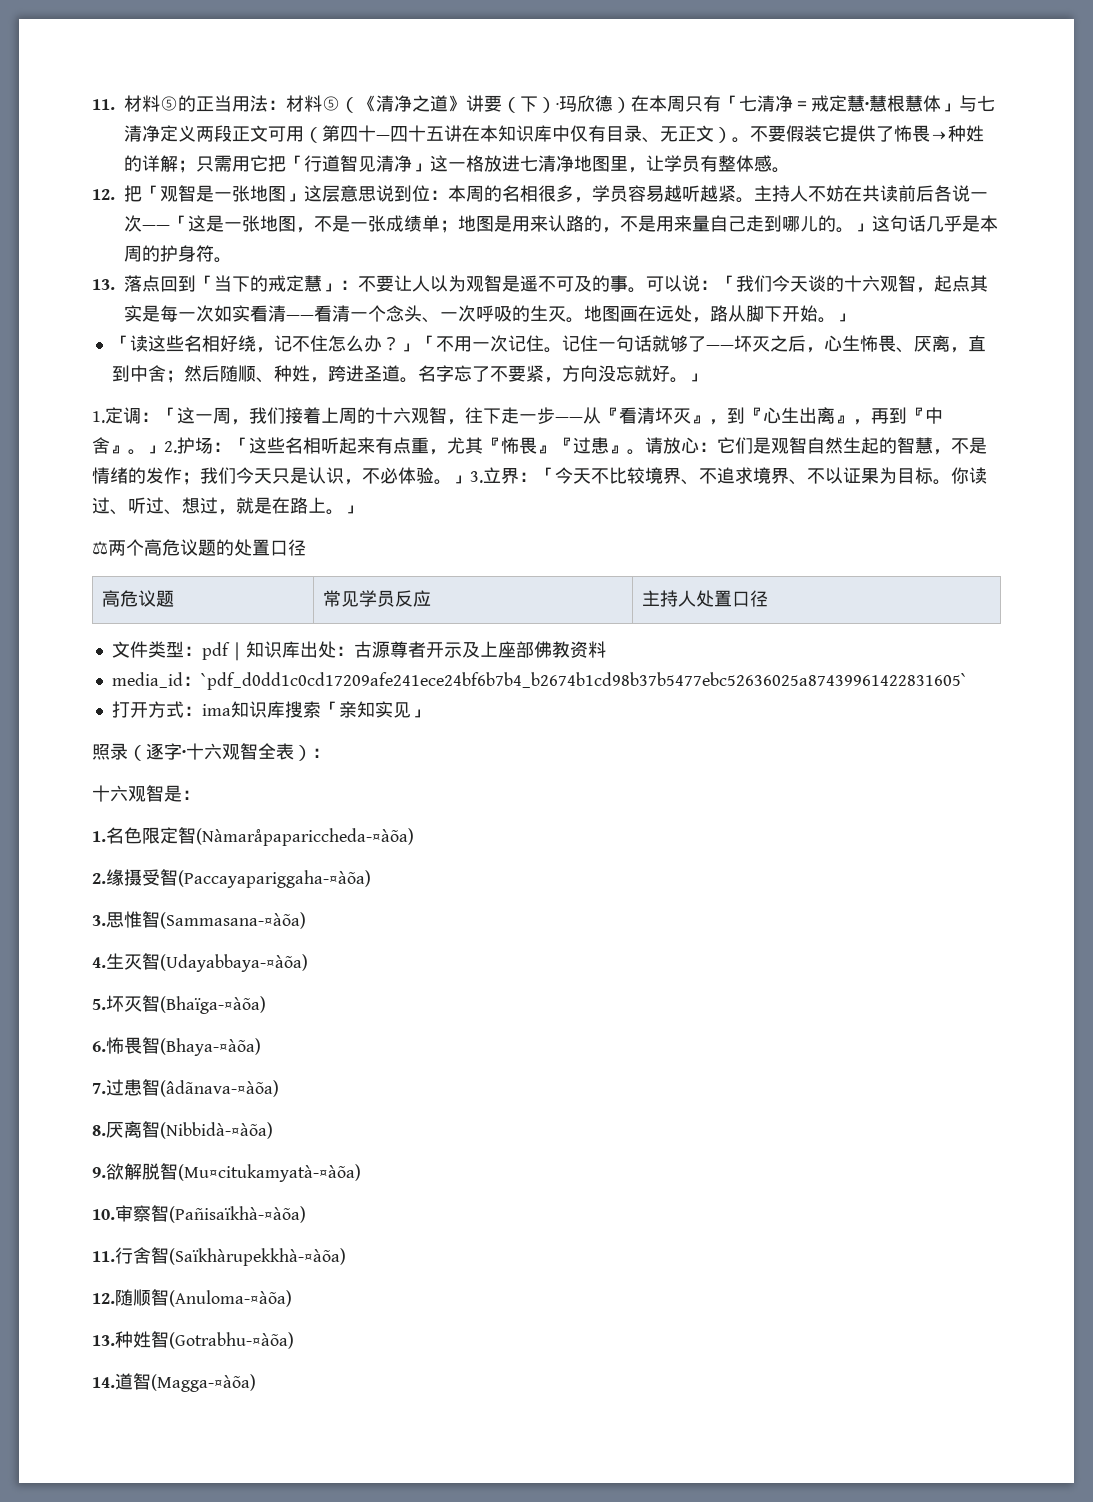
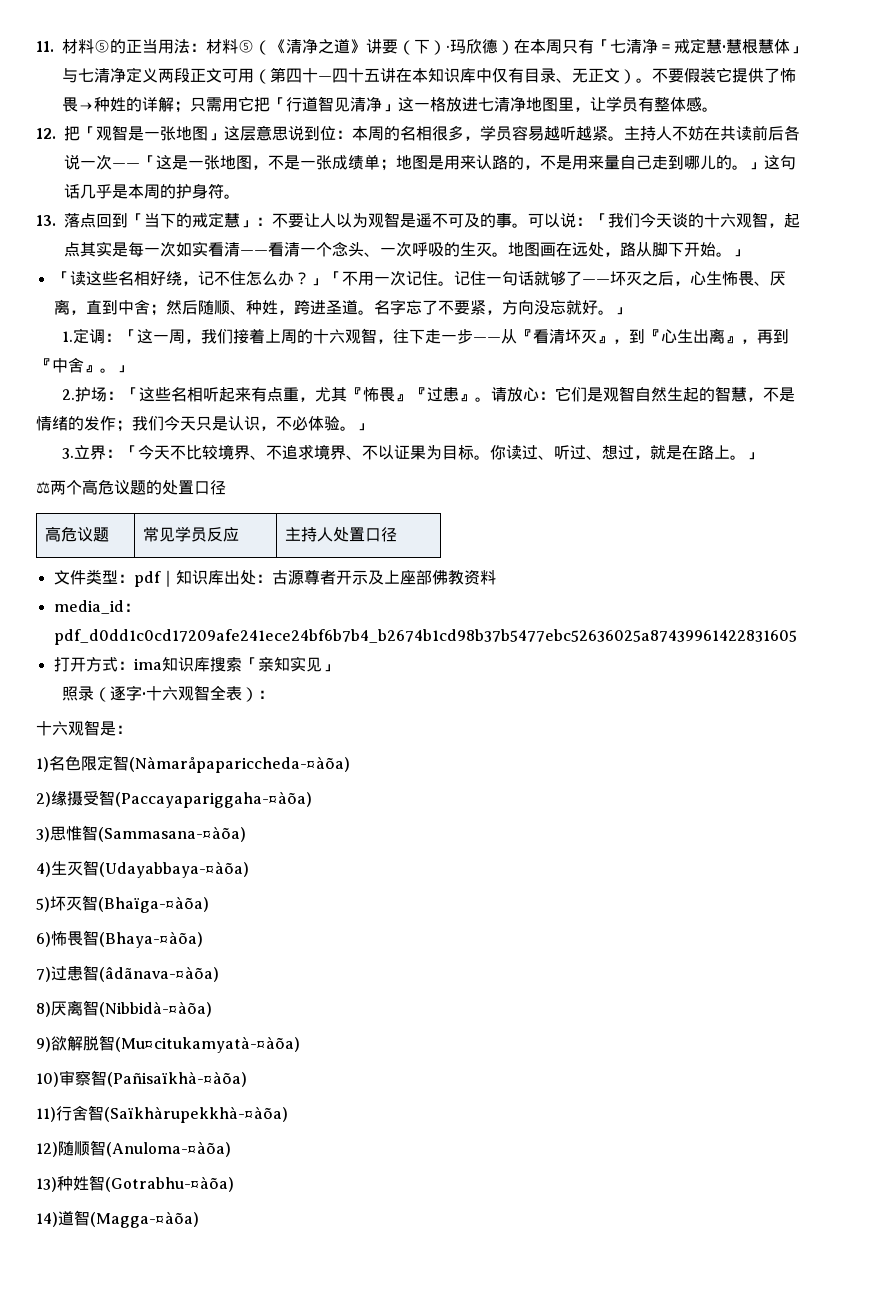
- 1.定调：「这一周，我们接着上周的十六观智，往下走一步——从『看清坏灭』，到『心生出离』，再到『中舍』。」2.护场：「这些名相听起来有点重，尤其『怖畏』『过患』。
+ 1.定调：「这一周，我们接着上周的十六观智，往下走一步——从『看清坏灭』，到『心生出离』，再到『中舍』。」
+ 2.护场：「这些名相听起来有点重，尤其『怖畏』『过患』。
- 请放心：它们是观智自然生起的智慧，不是情绪的发作；我们今天只是认识，不必体验。」3.立界：「今天不比较境界、不追求境界、不以证果为目标。
+ 请放心：它们是观智自然生起的智慧，不是情绪的发作；我们今天只是认识，不必体验。」
+ 3.立界：「今天不比较境界、不追求境界、不以证果为目标。
- media_id：`pdf_d0dd1c0cd17209afe241ece24bf6b7b4_b2674b1cd98b37b5477ebc52636025a87439961422831605`
+ media_id：pdf_d0dd1c0cd17209afe241ece24bf6b7b4_b2674b1cd98b37b5477ebc52636025a87439961422831605
- 1.名色限定智(Nàmaråpapariccheda-¤àõa)
+ 1)名色限定智(Nàmaråpapariccheda-¤àõa)
- 2.缘摄受智(Paccayapariggaha-¤àõa)
+ 2)缘摄受智(Paccayapariggaha-¤àõa)
- 3.思惟智(Sammasana-¤àõa)
+ 3)思惟智(Sammasana-¤àõa)
- 4.生灭智(Udayabbaya-¤àõa)
+ 4)生灭智(Udayabbaya-¤àõa)
- 5.坏灭智(Bhaïga-¤àõa)
+ 5)坏灭智(Bhaïga-¤àõa)
- 6.怖畏智(Bhaya-¤àõa)
+ 6)怖畏智(Bhaya-¤àõa)
- 7.过患智(âdãnava-¤àõa)
+ 7)过患智(âdãnava-¤àõa)
- 8.厌离智(Nibbidà-¤àõa)
+ 8)厌离智(Nibbidà-¤àõa)
- 9.欲解脱智(Mu¤citukamyatà-¤àõa)
+ 9)欲解脱智(Mu¤citukamyatà-¤àõa)
- 10.审察智(Pañisaïkhà-¤àõa)
+ 10)审察智(Pañisaïkhà-¤àõa)
- 11.行舍智(Saïkhàrupekkhà-¤àõa)
+ 11)行舍智(Saïkhàrupekkhà-¤àõa)
- 12.随顺智(Anuloma-¤àõa)
+ 12)随顺智(Anuloma-¤àõa)
- 13.种姓智(Gotrabhu-¤àõa)
+ 13)种姓智(Gotrabhu-¤àõa)
- 14.道智(Magga-¤àõa)
+ 14)道智(Magga-¤àõa)

